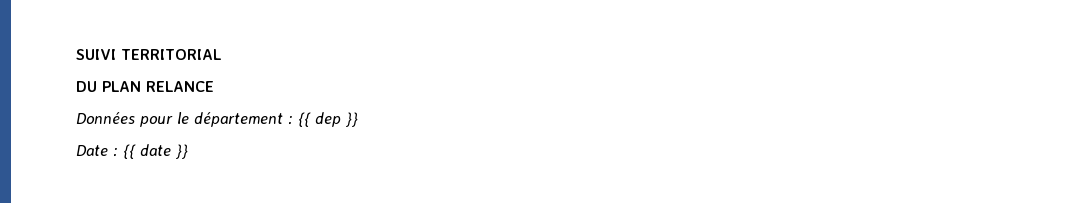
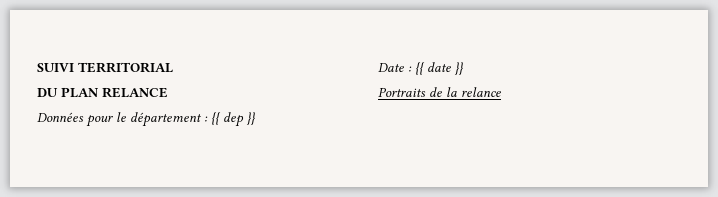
+ Portraits de la relance

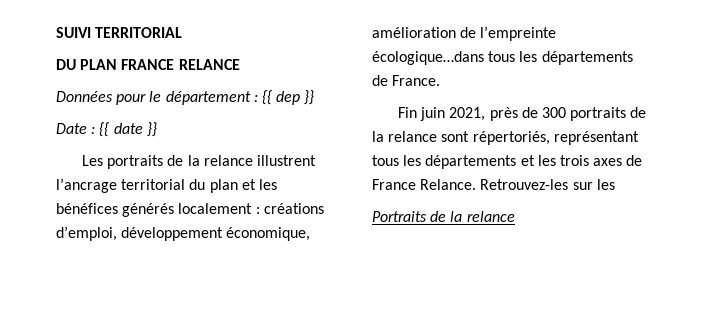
- DU PLAN RELANCE
+ DU PLAN FRANCE RELANCE
+ Les portraits de la relance illustrent l’ancrage territorial du plan et les bénéfices générés localement : créations d’emploi, développement économique, amélioration de l’empreinte écologique…dans tous les départements de France.
+ Fin juin 2021, près de 300 portraits de la relance sont répertoriés, représentant tous les départements et les trois axes de France Relance. Retrouvez-les sur les

